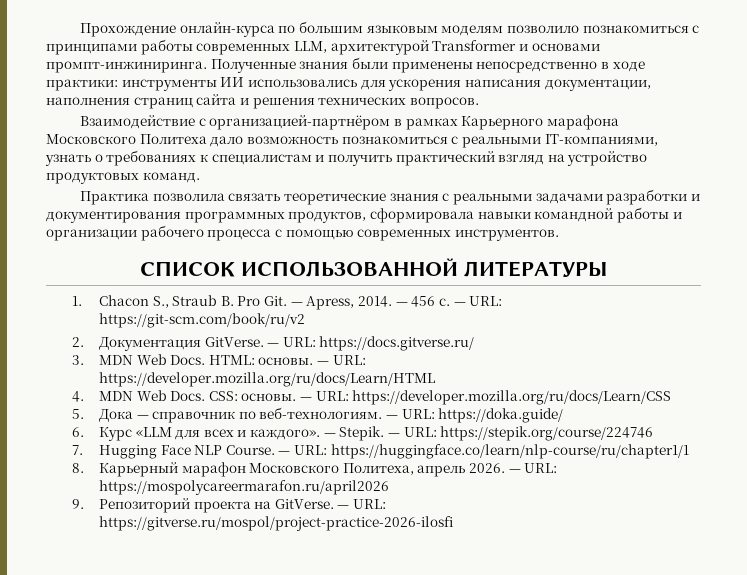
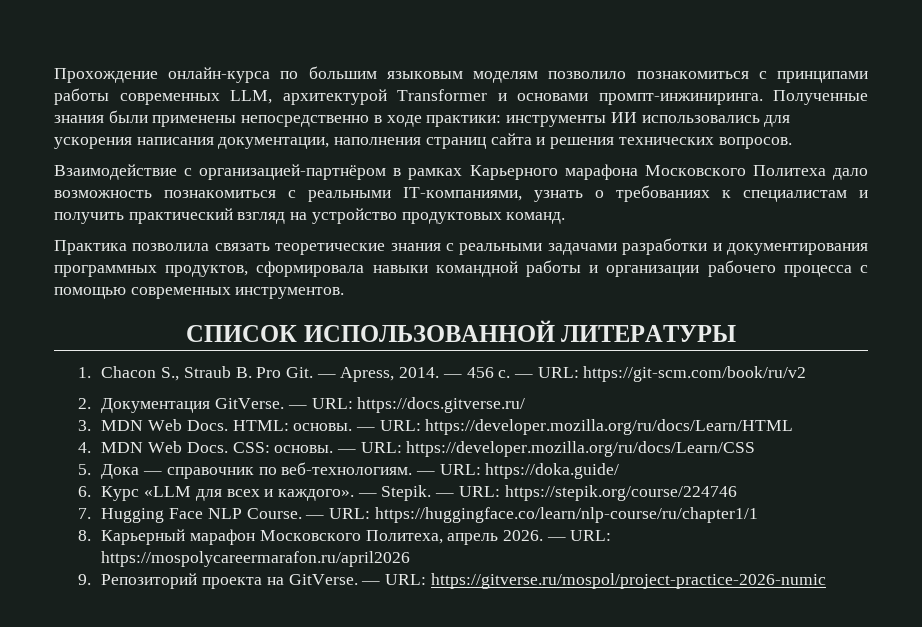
- — URL: https://gitverse.ru/mospol/project-practice-2026-ilosfi
+ — URL: https://gitverse.ru/mospol/project-practice-2026-numic

